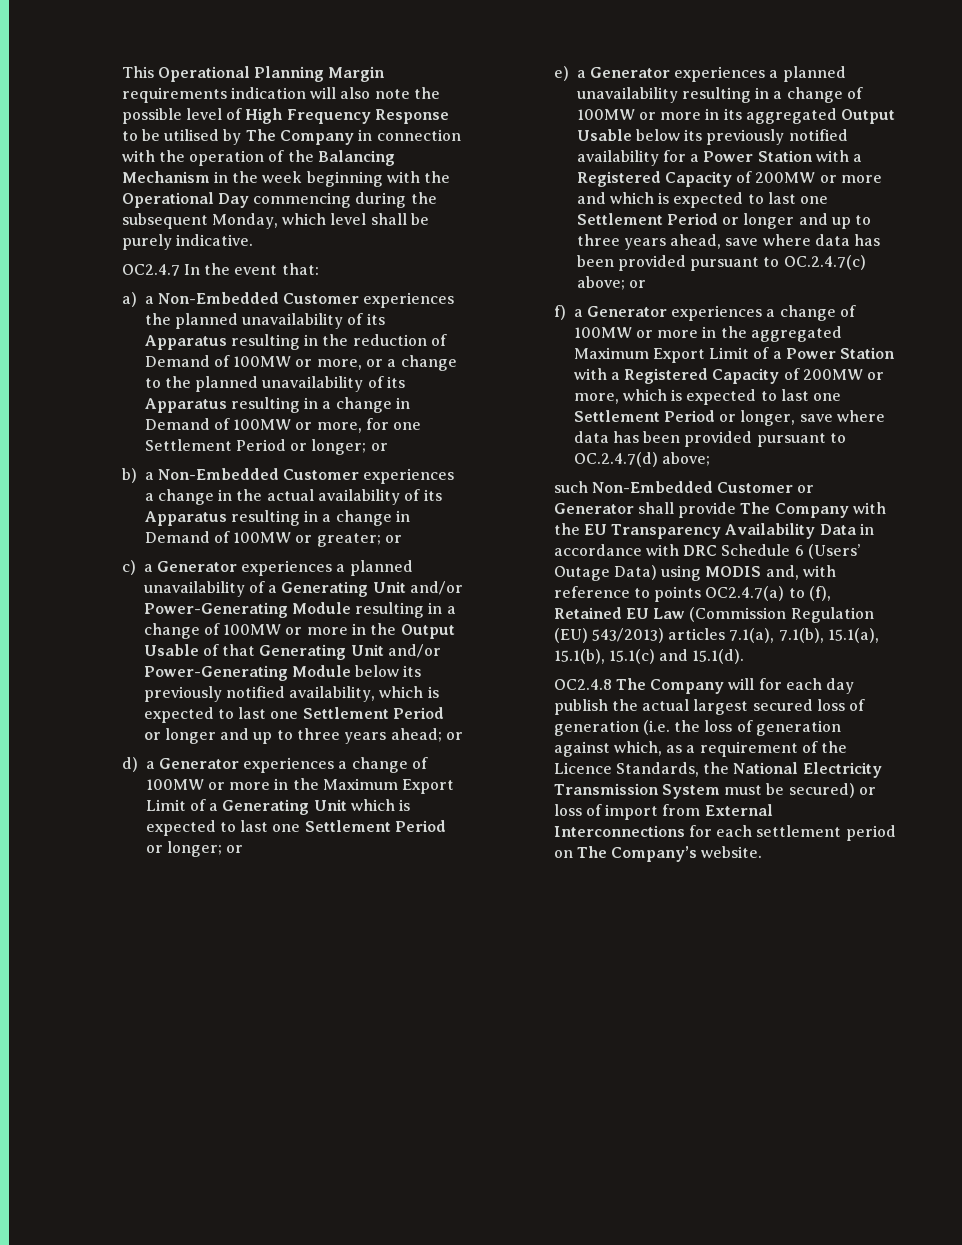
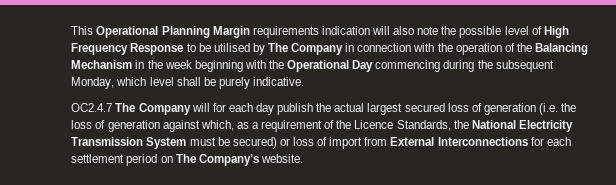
- OC2.4.7 In the event that:
- a) a Non-Embedded Customer experiences the planned unavailability of its Apparatus resulting in the reduction of Demand of 100MW or more, or a change to the planned unavailability of its Apparatus resulting in a change in Demand of 100MW or more, for one Settlement Period or longer; or
- b) a Non-Embedded Customer experiences a change in the actual availability of its Apparatus resulting in a change in Demand of 100MW or greater; or
- c) a Generator experiences a planned unavailability of a Generating Unit and/or Power-Generating Module resulting in a change of 100MW or more in the Output Usable of that Generating Unit and/or Power-Generating Module below its previously notified availability, which is expected to last one Settlement Period or longer and up to three years ahead; or
- d) a Generator experiences a change of 100MW or more in the Maximum Export Limit of a Generating Unit which is expected to last one Settlement Period or longer; or
- e) a Generator experiences a planned unavailability resulting in a change of 100MW or more in its aggregated Output Usable below its previously notified availability for a Power Station with a Registered Capacity of 200MW or more and which is expected to last one Settlement Period or longer and up to three years ahead, save where data has been provided pursuant to OC.2.4.7(c) above; or
- f) a Generator experiences a change of 100MW or more in the aggregated Maximum Export Limit of a Power Station with a Registered Capacity of 200MW or more, which is expected to last one Settlement Period or longer, save where data has been provided pursuant to OC.2.4.7(d) above;
- such Non-Embedded Customer or Generator shall provide The Company with the EU Transparency Availability Data in accordance with DRC Schedule 6 (Users’ Outage Data) using MODIS and, with reference to points OC2.4.7(a) to (f), Retained EU Law (Commission Regulation (EU) 543/2013) articles 7.1(a), 7.1(b), 15.1(a), 15.1(b), 15.1(c) and 15.1(d).
- OC2.4.8 The Company will for each day publish the actual largest secured loss of generation (i.e. the loss of generation against which, as a requirement of the Licence Standards, the National Electricity Transmission System must be secured) or loss of import from External Interconnections for each settlement period on The Company’s website.
+ OC2.4.7 The Company will for each day publish the actual largest secured loss of generation (i.e. the loss of generation against which, as a requirement of the Licence Standards, the National Electricity Transmission System must be secured) or loss of import from External Interconnections for each settlement period on The Company’s website.

